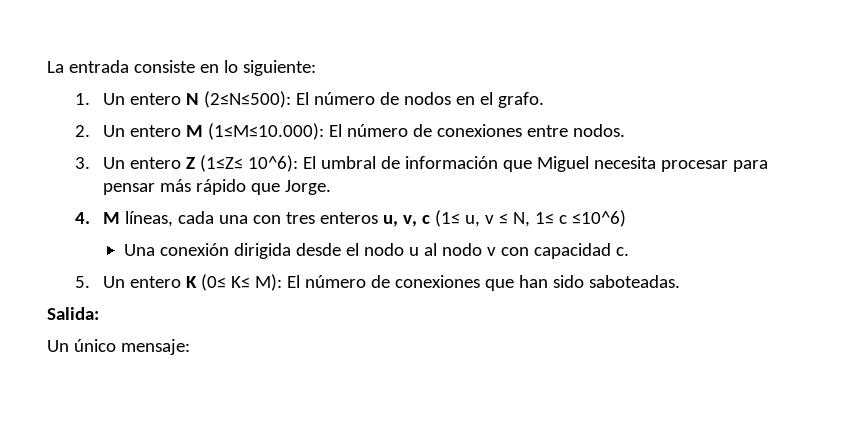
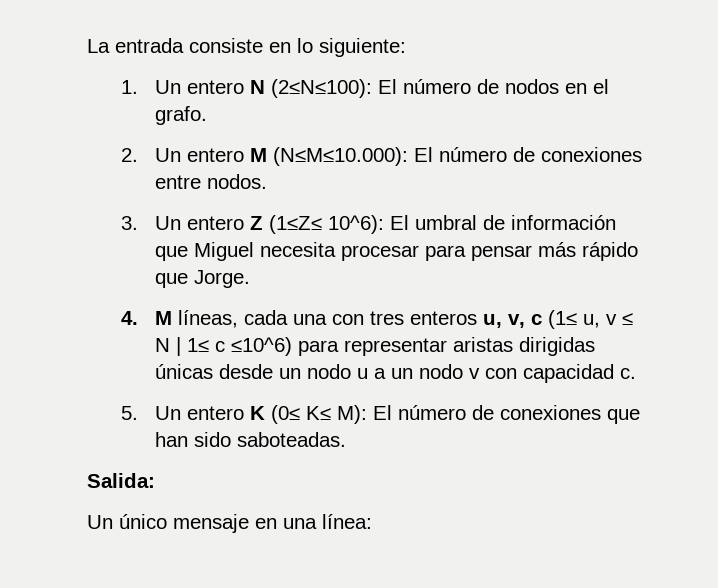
- 1. Un entero N (2≤N≤500): El número de nodos en el grafo.
+ 1. Un entero N (2≤N≤100): El número de nodos en el grafo.
- 2. Un entero M (1≤M≤10.000): El número de conexiones entre nodos.
+ 2. Un entero M (N≤M≤10.000): El número de conexiones entre nodos.
- 4. M líneas, cada una con tres enteros u, v, c (1≤ u, v ≤ N, 1≤ c ≤10^6)
- Una conexión dirigida desde el nodo u al nodo v con capacidad c.
+ 4. M líneas, cada una con tres enteros u, v, c (1≤ u, v ≤ N | 1≤ c ≤10^6) para representar aristas dirigidas únicas desde un nodo u a un nodo v con capacidad c.
- Un único mensaje:
+ Un único mensaje en una línea:

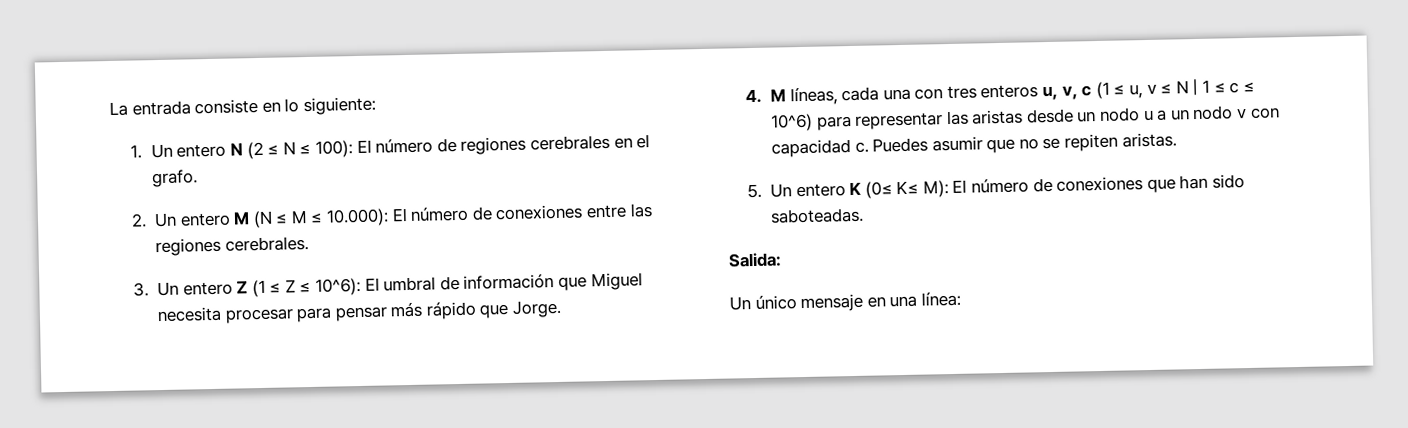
- 1. Un entero N (2≤N≤100): El número de nodos en el grafo.
+ 1. Un entero N (2 ≤ N ≤ 100): El número de regiones cerebrales en el grafo.
- 2. Un entero M (N≤M≤10.000): El número de conexiones entre nodos.
+ 2. Un entero M (N ≤ M ≤ 10.000): El número de conexiones entre las regiones cerebrales.
- 3. Un entero Z (1≤Z≤ 10^6): El umbral de información que Miguel necesita procesar para pensar más rápido que Jorge.
+ 3. Un entero Z (1 ≤ Z ≤ 10^6): El umbral de información que Miguel necesita procesar para pensar más rápido que Jorge.
- 4. M líneas, cada una con tres enteros u, v, c (1≤ u, v ≤ N | 1≤ c ≤10^6) para representar aristas dirigidas únicas desde un nodo u a un nodo v con capacidad c.
+ 4. M líneas, cada una con tres enteros u, v, c (1 ≤ u, v ≤ N | 1 ≤ c ≤ 10^6) para representar las aristas desde un nodo u a un nodo v con capacidad c. Puedes asumir que no se repiten aristas.

